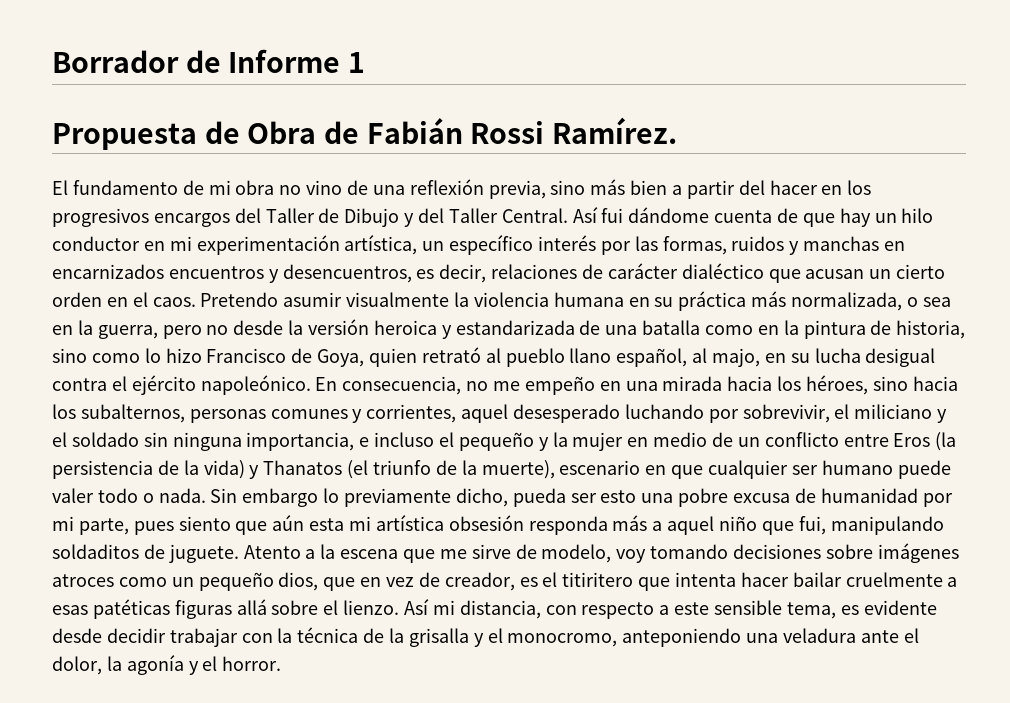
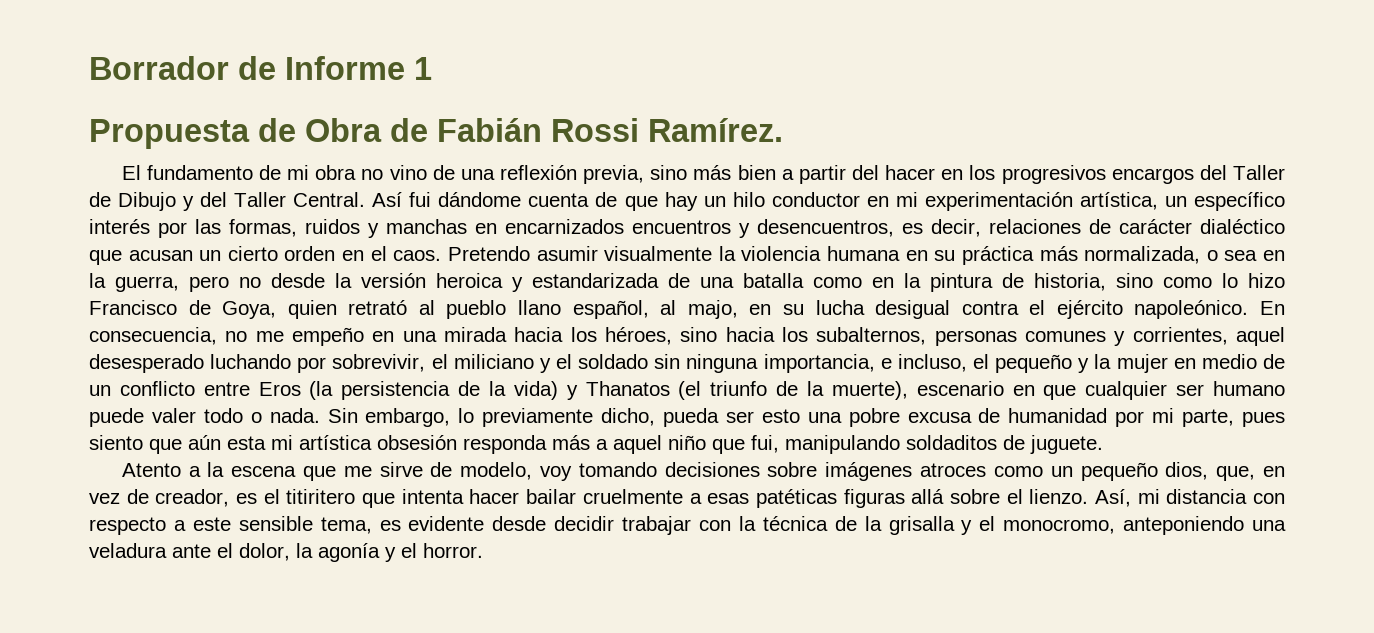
- En consecuencia, no me empeño en una mirada hacia los héroes, sino hacia los subalternos, personas comunes y corrientes, aquel desesperado luchando por sobrevivir, el miliciano y el soldado sin ninguna importancia, e incluso el pequeño y la mujer en medio de un conflicto entre Eros (la persistencia de la vida) y Thanatos (el triunfo de la muerte), escenario en que cualquier ser humano puede valer todo o nada.
+ En consecuencia, no me empeño en una mirada hacia los héroes, sino hacia los subalternos, personas comunes y corrientes, aquel desesperado luchando por sobrevivir, el miliciano y el soldado sin ninguna importancia, e incluso, el pequeño y la mujer en medio de un conflicto entre Eros (la persistencia de la vida) y Thanatos (el triunfo de la muerte), escenario en que cualquier ser humano puede valer todo o nada.
- Sin embargo lo previamente dicho, pueda ser esto una pobre excusa de humanidad por mi parte, pues siento que aún esta mi artística obsesión responda más a aquel niño que fui, manipulando soldaditos de juguete. Atento a la escena que me sirve de modelo, voy tomando decisiones sobre imágenes atroces como un pequeño dios, que en vez de creador, es el titiritero que intenta hacer bailar cruelmente a esas patéticas figuras allá sobre el lienzo.
+ Sin embargo, lo previamente dicho, pueda ser esto una pobre excusa de humanidad por mi parte, pues siento que aún esta mi artística obsesión responda más a aquel niño que fui, manipulando soldaditos de juguete.
+ Atento a la escena que me sirve de modelo, voy tomando decisiones sobre imágenes atroces como un pequeño dios, que, en vez de creador, es el titiritero que intenta hacer bailar cruelmente a esas patéticas figuras allá sobre el lienzo.
- Así mi distancia, con respecto a este sensible tema, es evidente desde decidir trabajar con la técnica de la grisalla y el monocromo, anteponiendo una veladura ante el dolor, la agonía y el horror.
+ Así, mi distancia con respecto a este sensible tema, es evidente desde decidir trabajar con la técnica de la grisalla y el monocromo, anteponiendo una veladura ante el dolor, la agonía y el horror.

